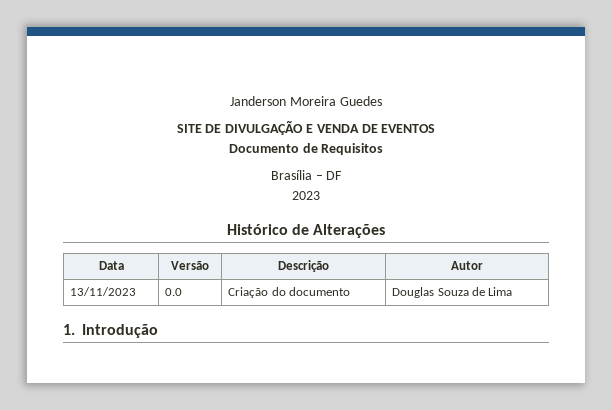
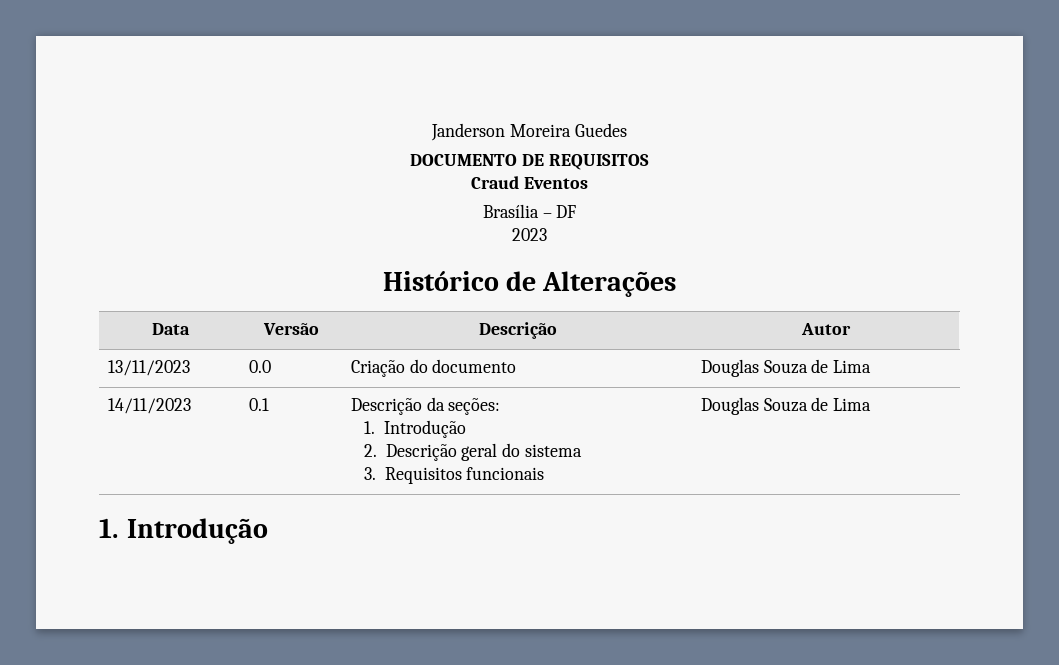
- SITE DE DIVULGAÇÃO E VENDA DE EVENTOS
- Documento de Requisitos
+ DOCUMENTO DE REQUISITOS
+ Craud Eventos
+ 14/11/2023 | 0.1 | Descrição da seções:
+ 1. Introdução
+ 2. Descrição geral do sistema
+ 3. Requisitos funcionais | Douglas Souza de Lima

